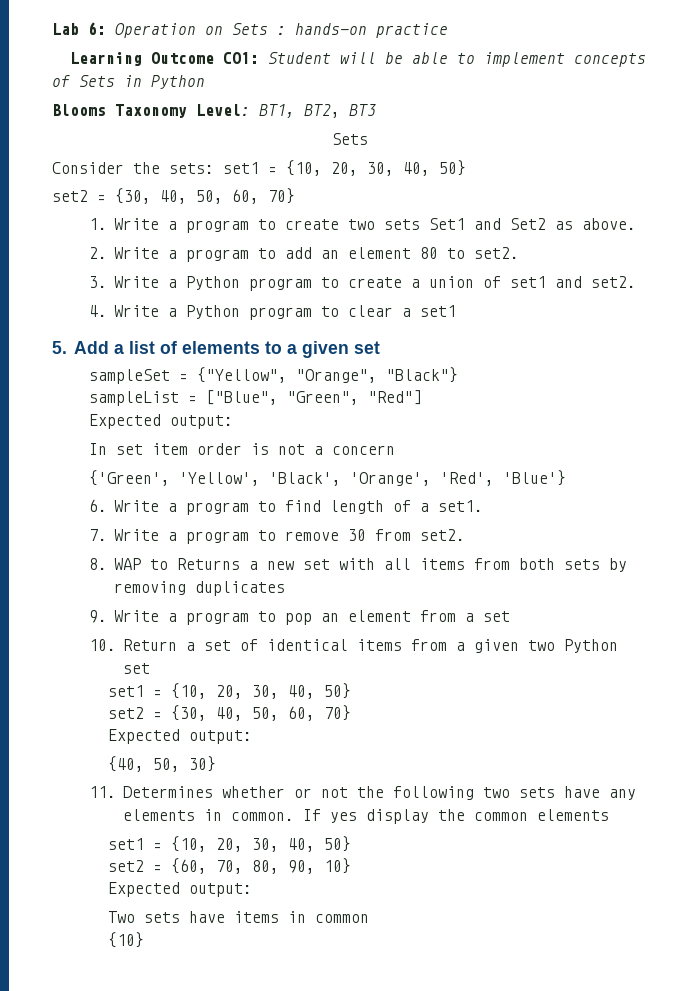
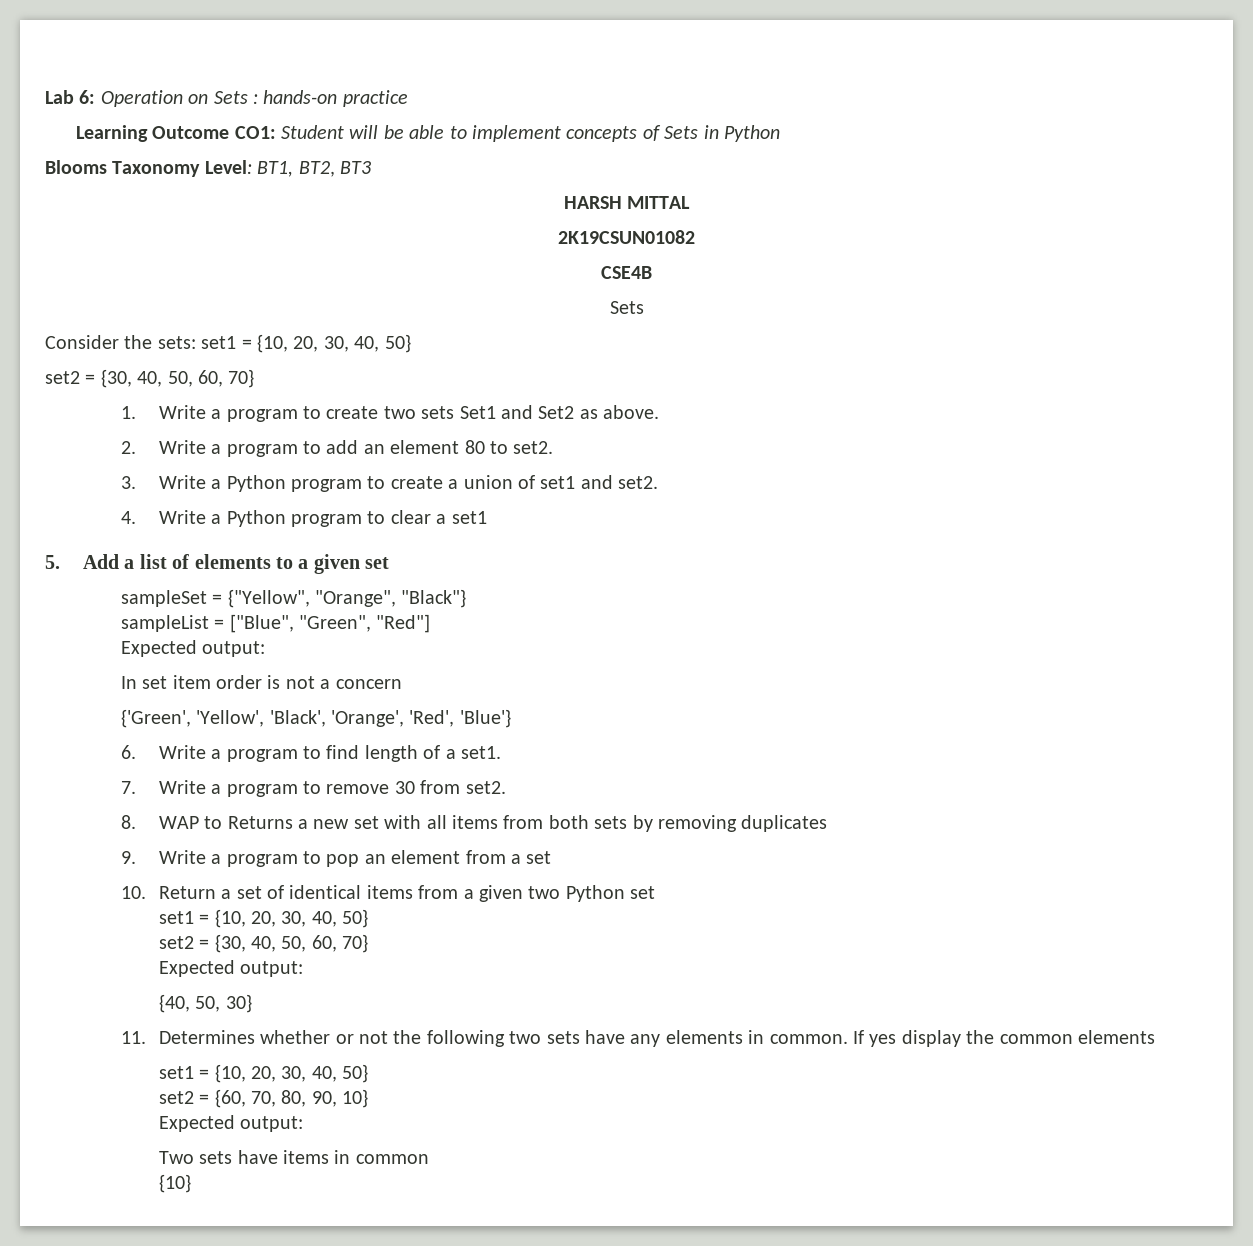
+ HARSH MITTAL
+ 2K19CSUN01082
+ CSE4B

